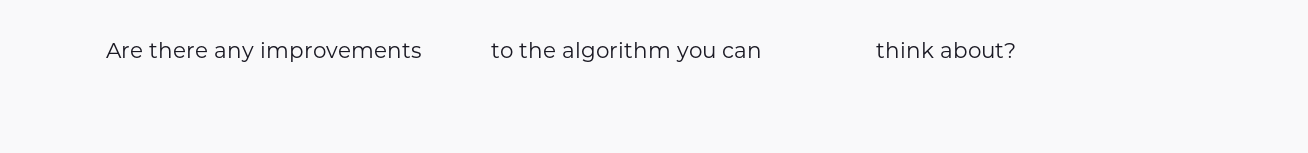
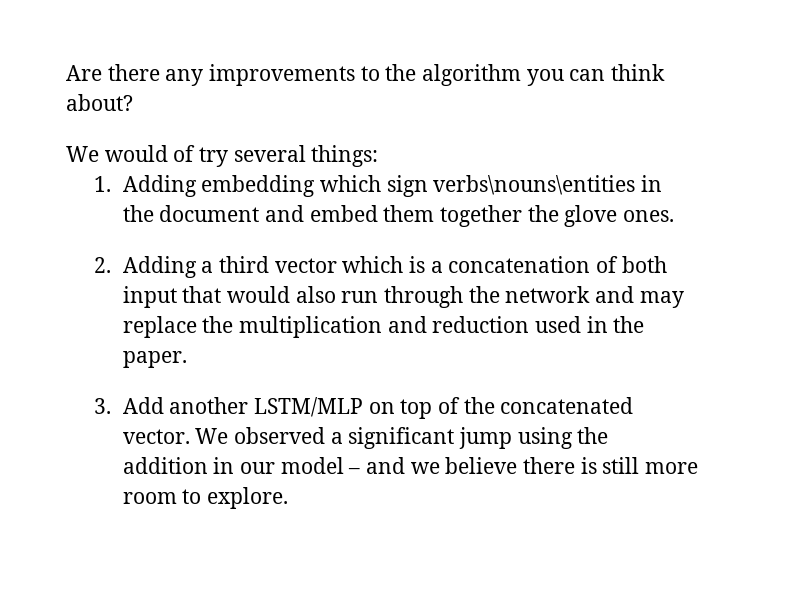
+ We would of try several things:
+ 1. Adding embedding which sign verbs\nouns\entities in the document and embed them together the glove ones.
+ 2. Adding a third vector which is a concatenation of both input that would also run through the network and may replace the multiplication and reduction used in the paper.
+ 3. Add another LSTM/MLP on top of the concatenated vector. We observed a significant jump using the addition in our model – and we believe there is still more room to explore.

